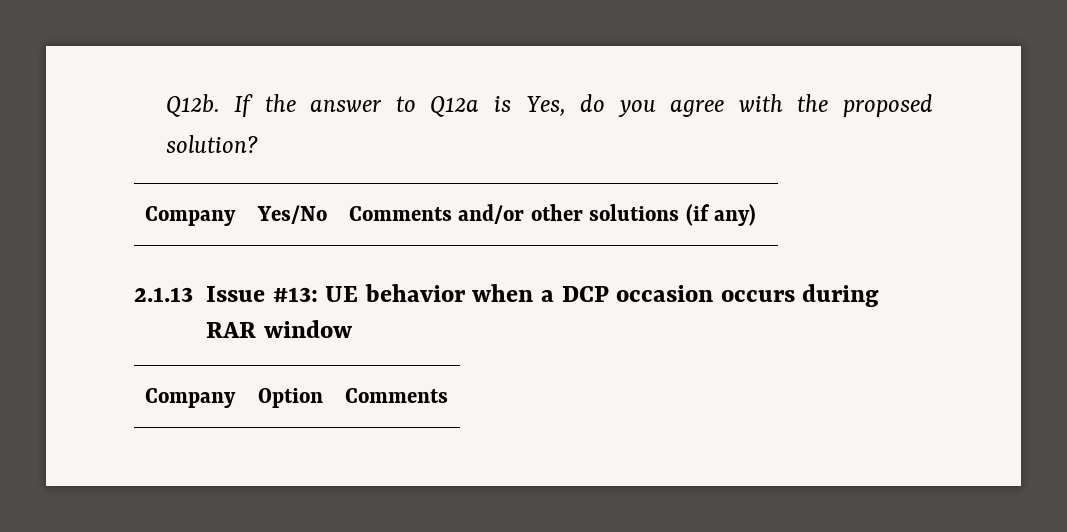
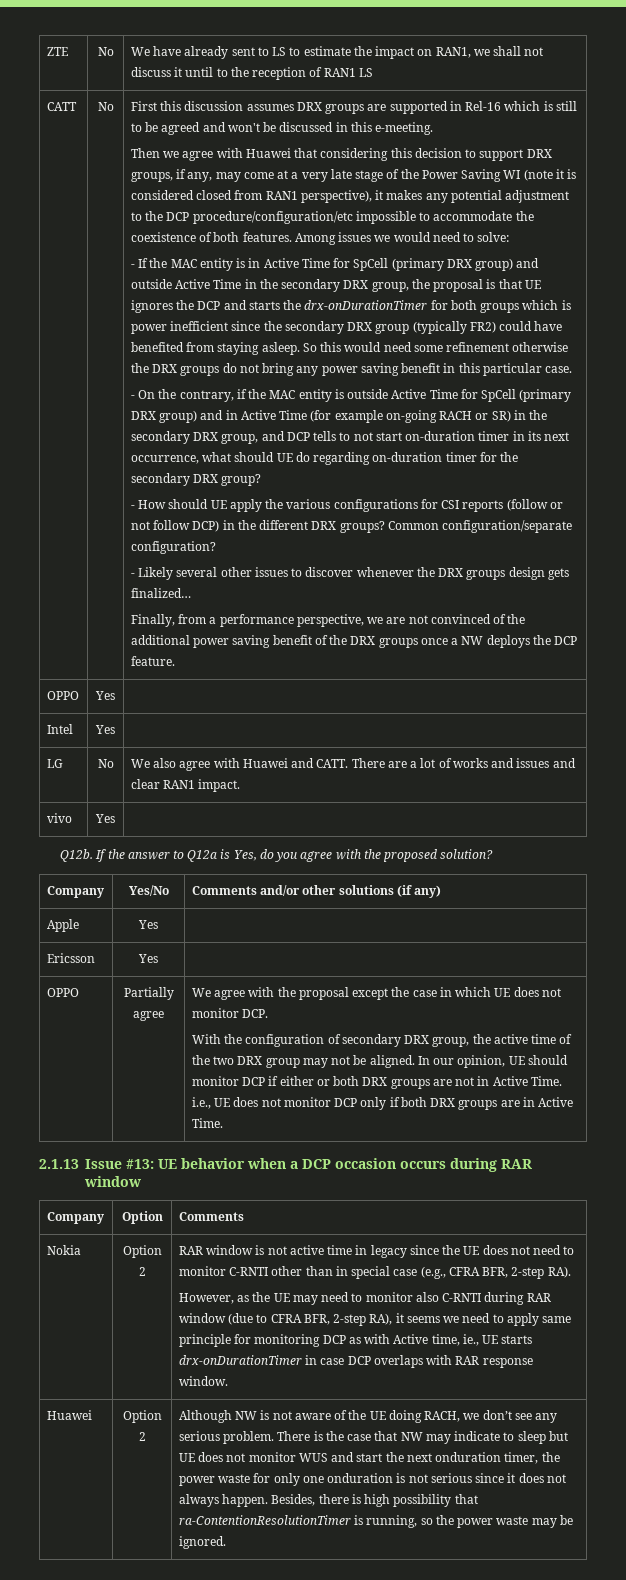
+ ZTE | No | We have already sent to LS to estimate the impact on RAN1, we shall not discuss it until to the reception of RAN1 LS
+ CATT | No | First this discussion assumes DRX groups are supported in Rel-16 which is still to be agreed and won't be discussed in this e-meeting.
+ Then we agree with Huawei that considering this decision to support DRX groups, if any, may come at a very late stage of the Power Saving WI (note it is considered closed from RAN1 perspective), it makes any potential adjustment to the DCP procedure/configuration/etc impossible to accommodate the coexistence of both features. Among issues we would need to solve:
+ - If the MAC entity is in Active Time for SpCell (primary DRX group) and outside Active Time in the secondary DRX group, the proposal is that UE ignores the DCP and starts the drx-onDurationTimer for both groups which is power inefficient since the secondary DRX group (typically FR2) could have benefited from staying asleep. So this would need some refinement otherwise the DRX groups do not bring any power saving benefit in this particular case.
+ - On the contrary, if the MAC entity is outside Active Time for SpCell (primary DRX group) and in Active Time (for example on-going RACH or SR) in the secondary DRX group, and DCP tells to not start on-duration timer in its next occurrence, what should UE do regarding on-duration timer for the secondary DRX group?
+ - How should UE apply the various configurations for CSI reports (follow or not follow DCP) in the different DRX groups? Common configuration/separate configuration?
+ - Likely several other issues to discover whenever the DRX groups design gets finalized…
+ Finally, from a performance perspective, we are not convinced of the additional power saving benefit of the DRX groups once a NW deploys the DCP feature.
+ OPPO | Yes |
+ Intel | Yes |
+ LG | No | We also agree with Huawei and CATT. There are a lot of works and issues and clear RAN1 impact.
+ vivo | Yes |
+ Apple | Yes |
+ Ericsson | Yes |
+ OPPO | Partially agree | We agree with the proposal except the case in which UE does not monitor DCP.
+ With the configuration of secondary DRX group, the active time of the two DRX group may not be aligned. In our opinion, UE should monitor DCP if either or both DRX groups are not in Active Time. i.e., UE does not monitor DCP only if both DRX groups are in Active Time.
+ Nokia | Option 2 | RAR window is not active time in legacy since the UE does not need to monitor C-RNTI other than in special case (e.g., CFRA BFR, 2-step RA).
+ However, as the UE may need to monitor also C-RNTI during RAR window (due to CFRA BFR, 2-step RA), it seems we need to apply same principle for monitoring DCP as with Active time, ie., UE starts drx-onDurationTimer in case DCP overlaps with RAR response window.
+ Huawei | Option 2 | Although NW is not aware of the UE doing RACH, we don’t see any serious problem. There is the case that NW may indicate to sleep but UE does not monitor WUS and start the next onduration timer, the power waste for only one onduration is not serious since it does not always happen. Besides, there is high possibility that ra-ContentionResolutionTimer is running, so the power waste may be ignored.

